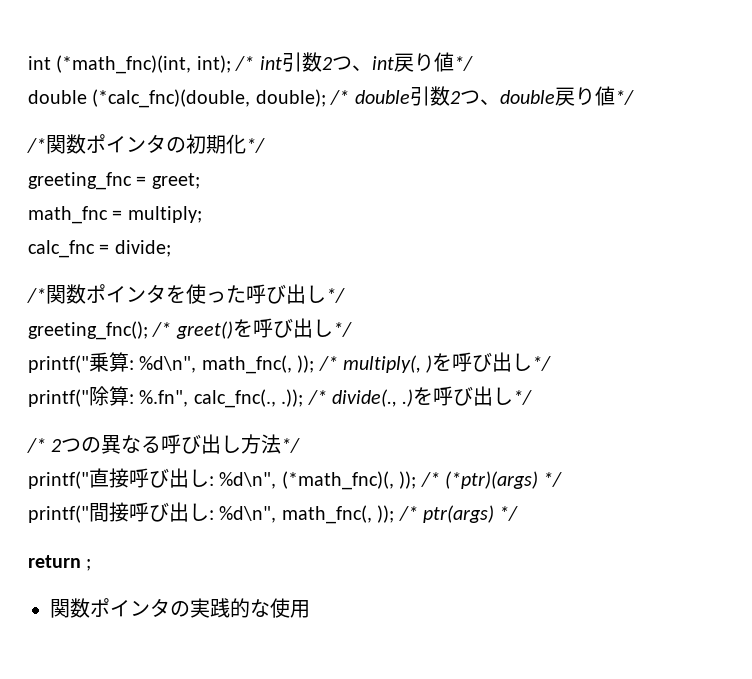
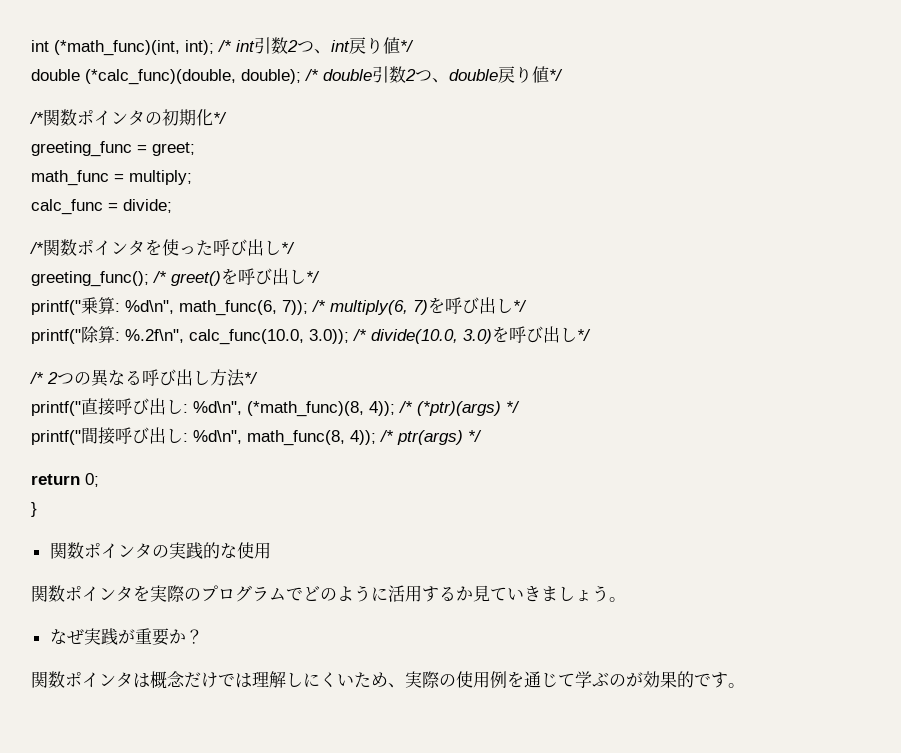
- int (*math_fnc)(int, int); /* int引数2つ、int戻り値*/
+ int (*math_func)(int, int); /* int引数2つ、int戻り値*/
- double (*calc_fnc)(double, double); /* double引数2つ、double戻り値*/
+ double (*calc_func)(double, double); /* double引数2つ、double戻り値*/
- greeting_fnc = greet;
+ greeting_func = greet;
- math_fnc = multiply;
+ math_func = multiply;
- calc_fnc = divide;
+ calc_func = divide;
- greeting_fnc(); /* greet()を呼び出し*/
+ greeting_func(); /* greet()を呼び出し*/
- printf("乗算: %d\n", math_fnc(, )); /* multiply(, )を呼び出し*/
+ printf("乗算: %d\n", math_func(6, 7)); /* multiply(6, 7)を呼び出し*/
- printf("除算: %.fn", calc_fnc(., .)); /* divide(., .)を呼び出し*/
+ printf("除算: %.2f\n", calc_func(10.0, 3.0)); /* divide(10.0, 3.0)を呼び出し*/
- printf("直接呼び出し: %d\n", (*math_fnc)(, )); /* (*ptr)(args) */
+ printf("直接呼び出し: %d\n", (*math_func)(8, 4)); /* (*ptr)(args) */
- printf("間接呼び出し: %d\n", math_fnc(, )); /* ptr(args) */
+ printf("間接呼び出し: %d\n", math_func(8, 4)); /* ptr(args) */
- return ;
+ return 0;
+ }
+ 関数ポインタを実際のプログラムでどのように活用するか見ていきましょう。
+ なぜ実践が重要か？
+ 関数ポインタは概念だけでは理解しにくいため、実際の使用例を通じて学ぶのが効果的です。

